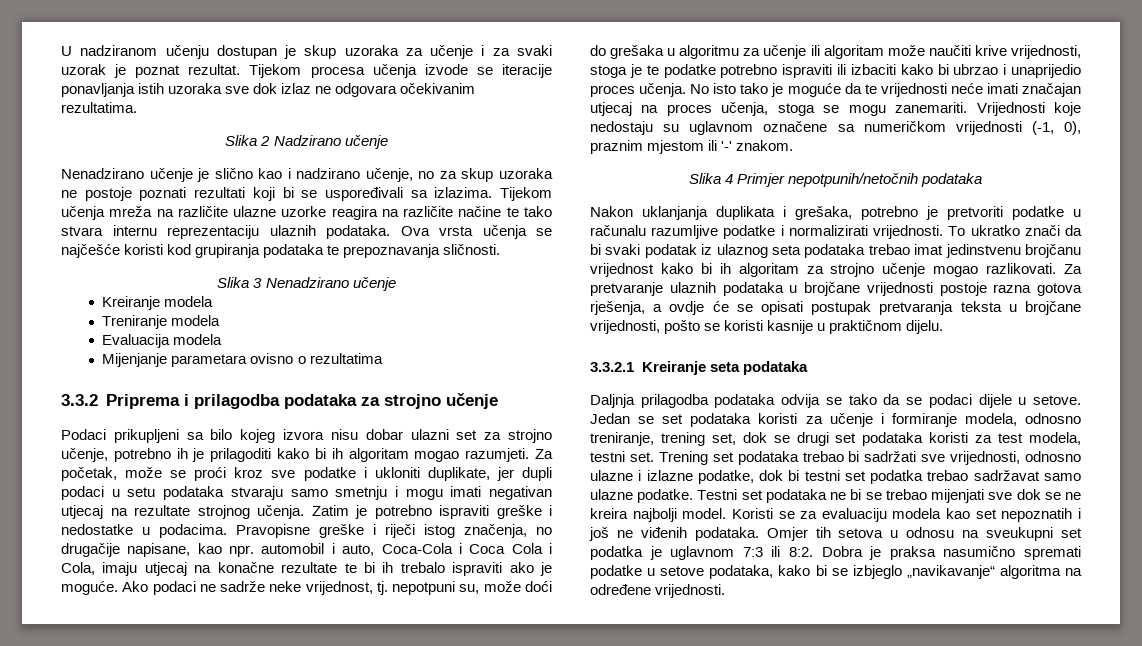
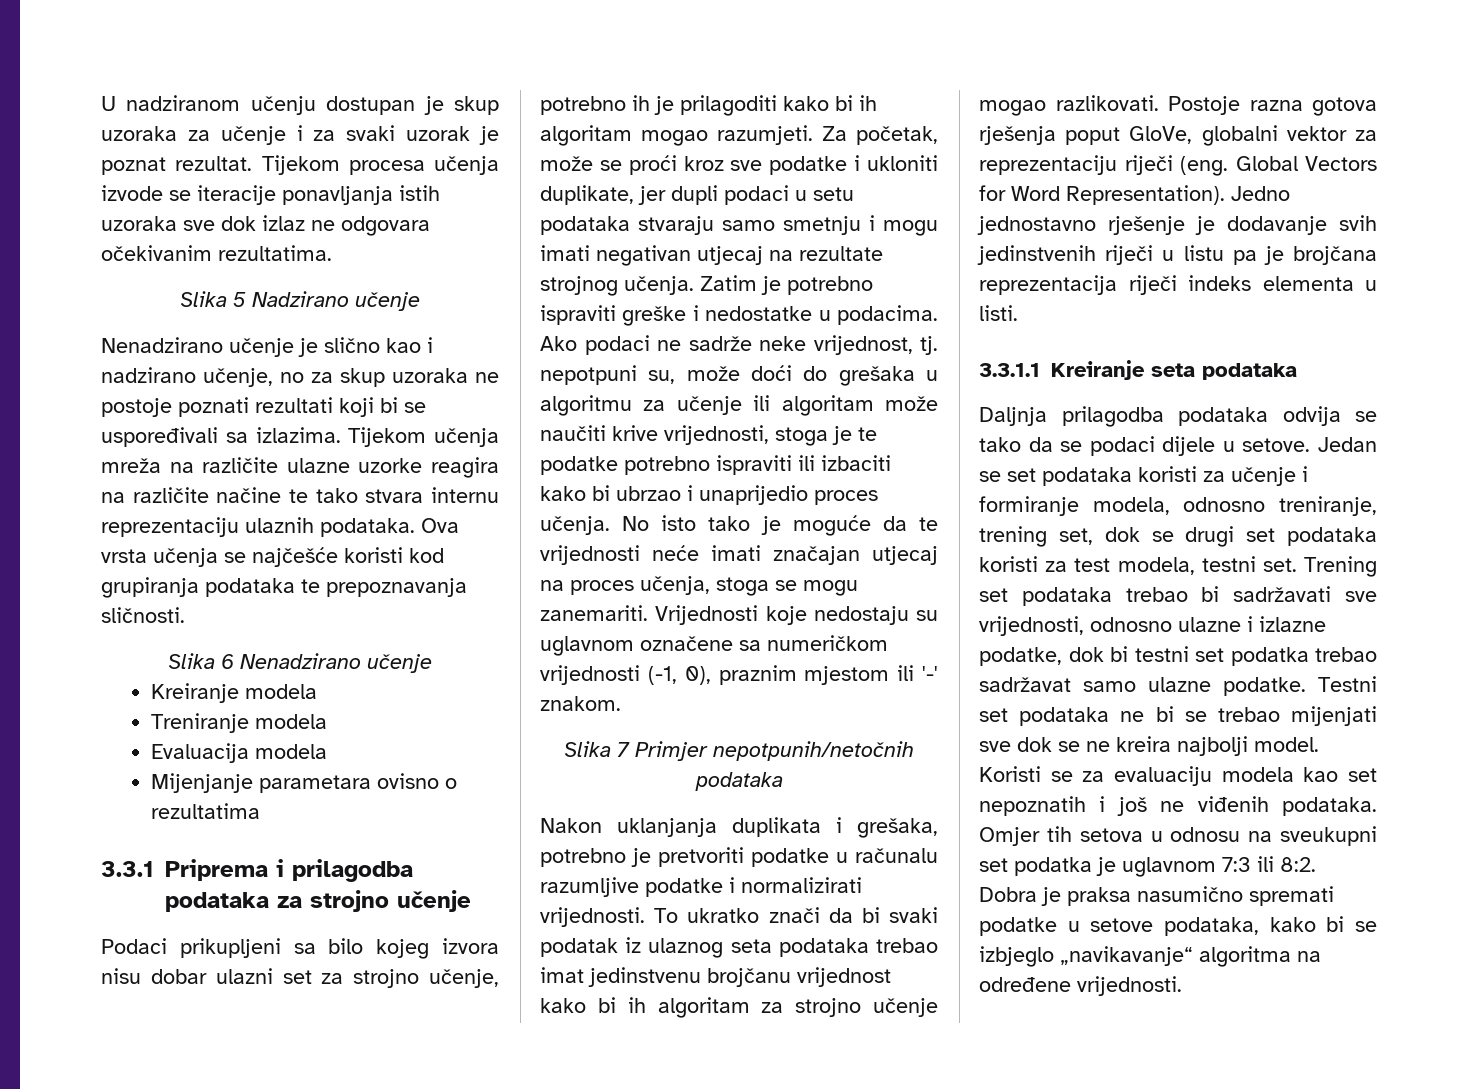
- Slika 2 Nadzirano učenje
+ Slika 5 Nadzirano učenje
- Slika 3 Nenadzirano učenje
+ Slika 6 Nenadzirano učenje
- 3.3.2 Priprema i prilagodba podataka za strojno učenje
+ 3.3.1 Priprema i prilagodba podataka za strojno učenje
- Pravopisne greške i riječi istog značenja, no drugačije napisane, kao npr. automobil i auto, Coca-Cola i Coca Cola i Cola, imaju utjecaj na konačne rezultate te bi ih trebalo ispraviti ako je moguće.
- Slika 4 Primjer nepotpunih/netočnih podataka
+ Slika 7 Primjer nepotpunih/netočnih podataka
- Za pretvaranje ulaznih podataka u brojčane vrijednosti postoje razna gotova rješenja, a ovdje će se opisati postupak pretvaranja teksta u brojčane vrijednosti, pošto se koristi kasnije u praktičnom dijelu.
- 3.3.2.1 Kreiranje seta podataka
+ Postoje razna gotova rješenja poput GloVe, globalni vektor za reprezentaciju riječi (eng. Global Vectors for Word Representation). Jedno jednostavno rješenje je dodavanje svih jedinstvenih riječi u listu pa je brojčana reprezentacija riječi indeks elementa u listi.
+ 3.3.1.1 Kreiranje seta podataka
- Trening set podataka trebao bi sadržati sve vrijednosti, odnosno ulazne i izlazne podatke, dok bi testni set podatka trebao sadržavat samo ulazne podatke.
+ Trening set podataka trebao bi sadržavati sve vrijednosti, odnosno ulazne i izlazne podatke, dok bi testni set podatka trebao sadržavat samo ulazne podatke.

